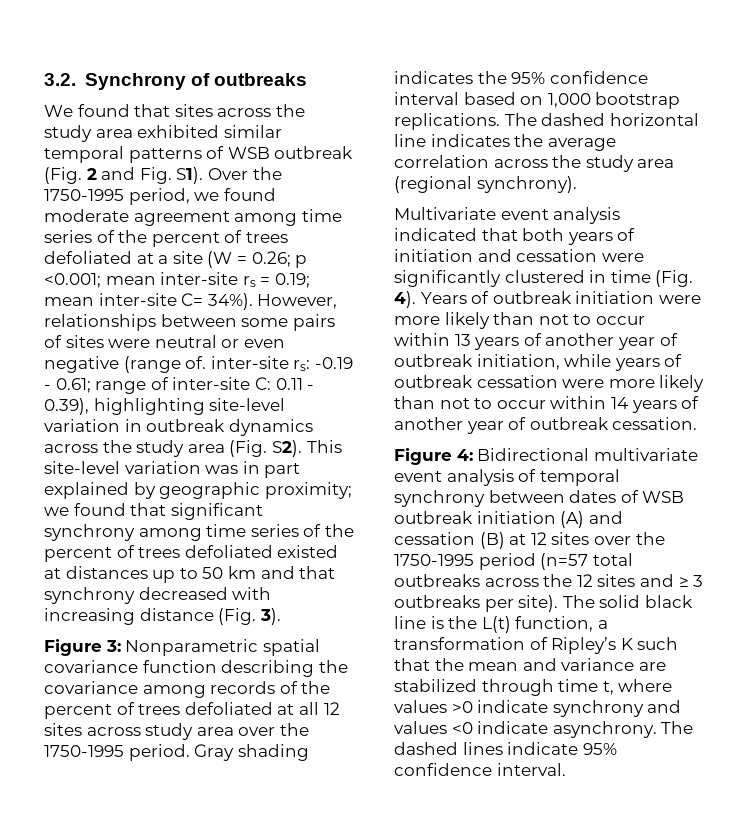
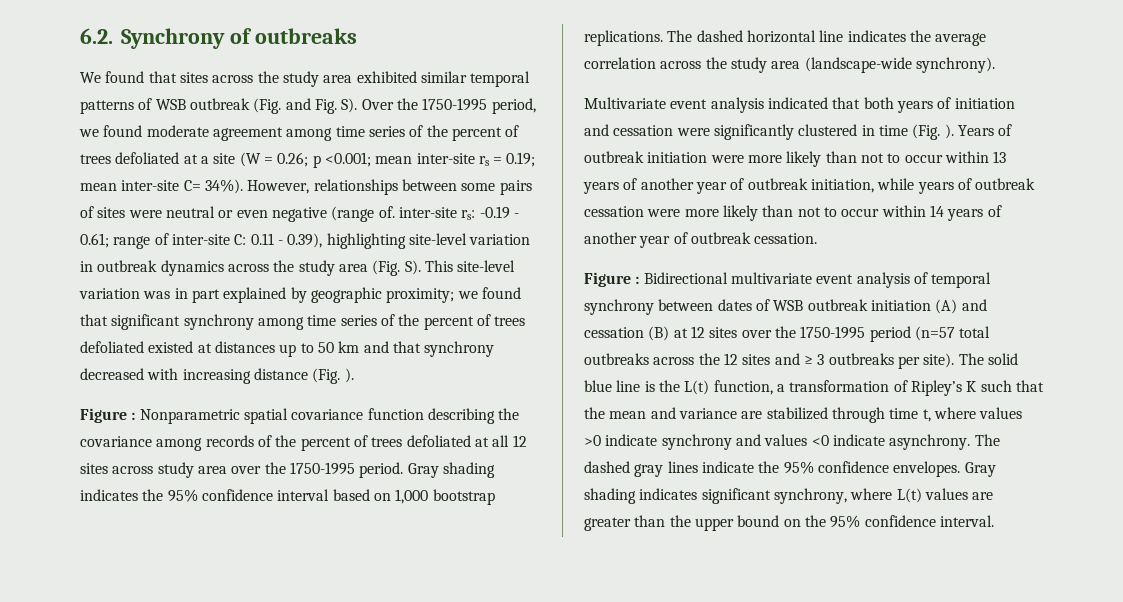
- 3.2. Synchrony of outbreaks
+ 6.2. Synchrony of outbreaks
- We found that sites across the study area exhibited similar temporal patterns of WSB outbreak (Fig. 2 and Fig. S1). Over the 1750-1995 period, we found moderate agreement among time series of the percent of trees defoliated at a site (W = 0.26; p <0.001; mean inter-site rs = 0.19; mean inter-site C= 34%).
+ We found that sites across the study area exhibited similar temporal patterns of WSB outbreak (Fig. and Fig. S). Over the 1750-1995 period, we found moderate agreement among time series of the percent of trees defoliated at a site (W = 0.26; p <0.001; mean inter-site rs = 0.19; mean inter-site C= 34%).
- 0.11 - 0.39), highlighting site-level variation in outbreak dynamics across the study area (Fig. S2). This site-level variation was in part explained by geographic proximity;
+ 0.11 - 0.39), highlighting site-level variation in outbreak dynamics across the study area (Fig. S). This site-level variation was in part explained by geographic proximity;
- we found that significant synchrony among time series of the percent of trees defoliated existed at distances up to 50 km and that synchrony decreased with increasing distance (Fig. 3).
- Figure 3:
+ we found that significant synchrony among time series of the percent of trees defoliated existed at distances up to 50 km and that synchrony decreased with increasing distance (Fig. ).
+ Figure :
- The dashed horizontal line indicates the average correlation across the study area (regional synchrony).
+ The dashed horizontal line indicates the average correlation across the study area (landscape-wide synchrony).
- Multivariate event analysis indicated that both years of initiation and cessation were significantly clustered in time (Fig. 4).
+ Multivariate event analysis indicated that both years of initiation and cessation were significantly clustered in time (Fig. ).
- Figure 4: Bidirectional multivariate event analysis of temporal synchrony between dates of WSB outbreak initiation (A) and cessation (B) at 12 sites over the 1750-1995 period (n=57 total outbreaks across the 12 sites and ≥ 3 outbreaks per site).
+ Figure : Bidirectional multivariate event analysis of temporal synchrony between dates of WSB outbreak initiation (A) and cessation (B) at 12 sites over the 1750-1995 period (n=57 total outbreaks across the 12 sites and ≥ 3 outbreaks per site).
- The solid black line is the L(t) function, a transformation of Ripley’s K such that the mean and variance are stabilized through time t, where values >0 indicate synchrony and values <0 indicate asynchrony.
+ The solid blue line is the L(t) function, a transformation of Ripley’s K such that the mean and variance are stabilized through time t, where values >0 indicate synchrony and values <0 indicate asynchrony.
- The dashed lines indicate 95% confidence interval.
+ The dashed gray lines indicate the 95% confidence envelopes. Gray shading indicates significant synchrony, where L(t) values are greater than the upper bound on the 95% confidence interval.

